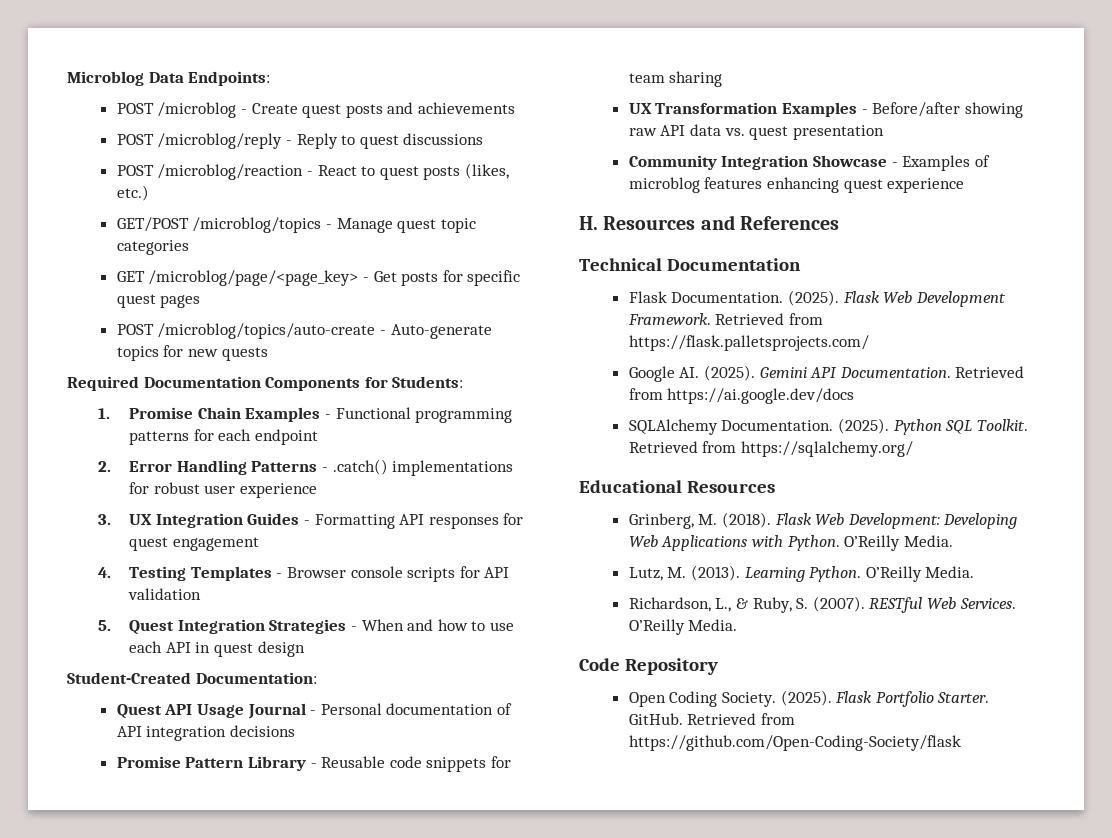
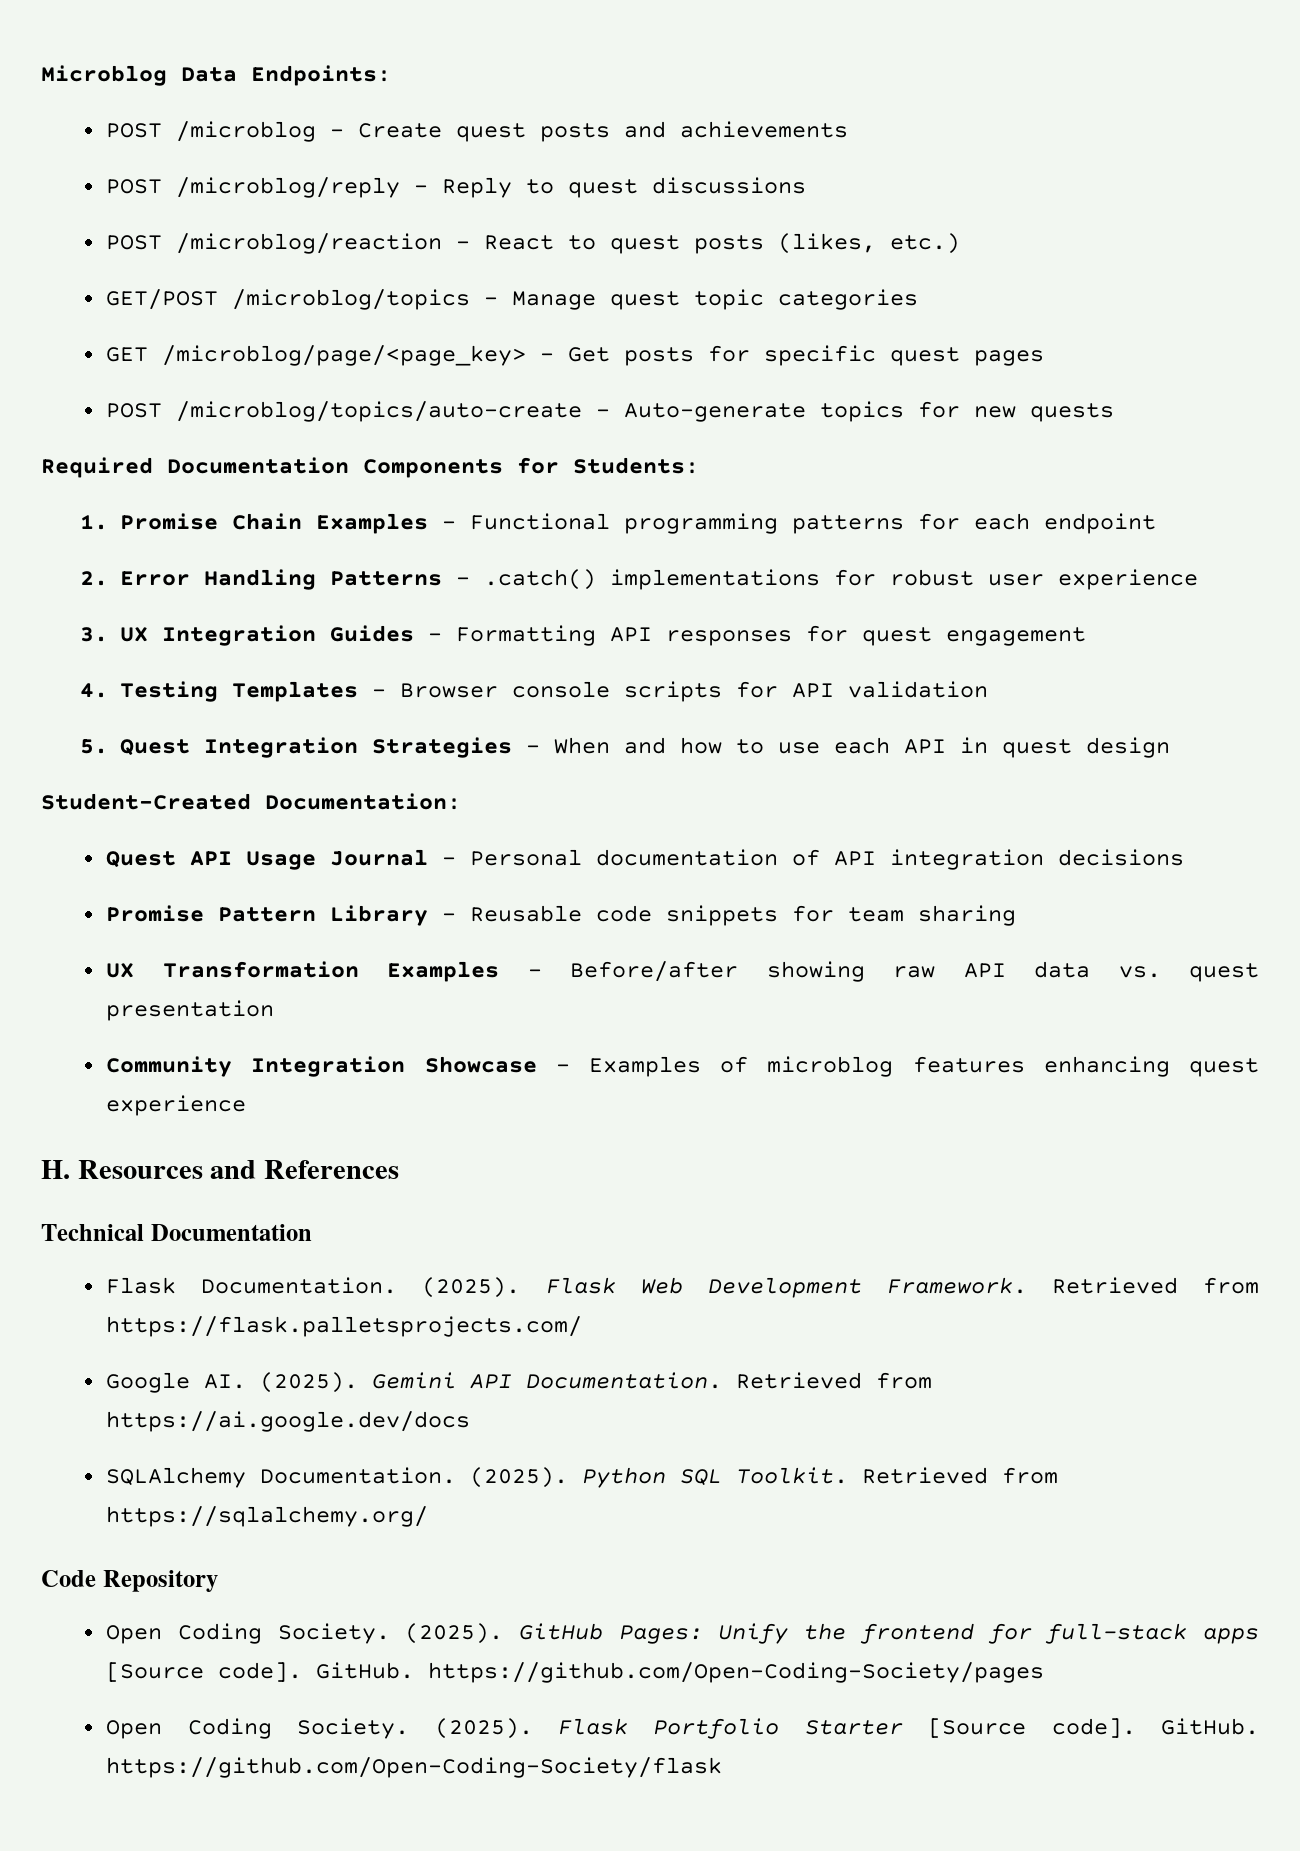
- Educational Resources
- Grinberg, M. (2018). Flask Web Development: Developing Web Applications with Python. O’Reilly Media.
- Lutz, M. (2013). Learning Python. O’Reilly Media.
- Richardson, L., & Ruby, S. (2007). RESTful Web Services. O’Reilly Media.
  Code Repository
+ Open Coding Society. (2025). GitHub Pages: Unify the frontend for full-stack apps [Source code]. GitHub. https://github.com/Open-Coding-Society/pages
- Flask Portfolio Starter. GitHub. Retrieved from https://github.com/Open-Coding-Society/flask
+ Flask Portfolio Starter [Source code]. GitHub. https://github.com/Open-Coding-Society/flask

